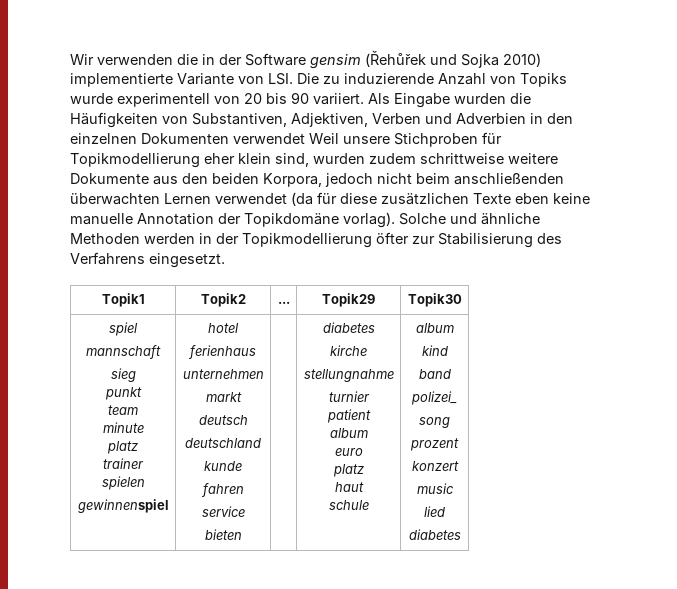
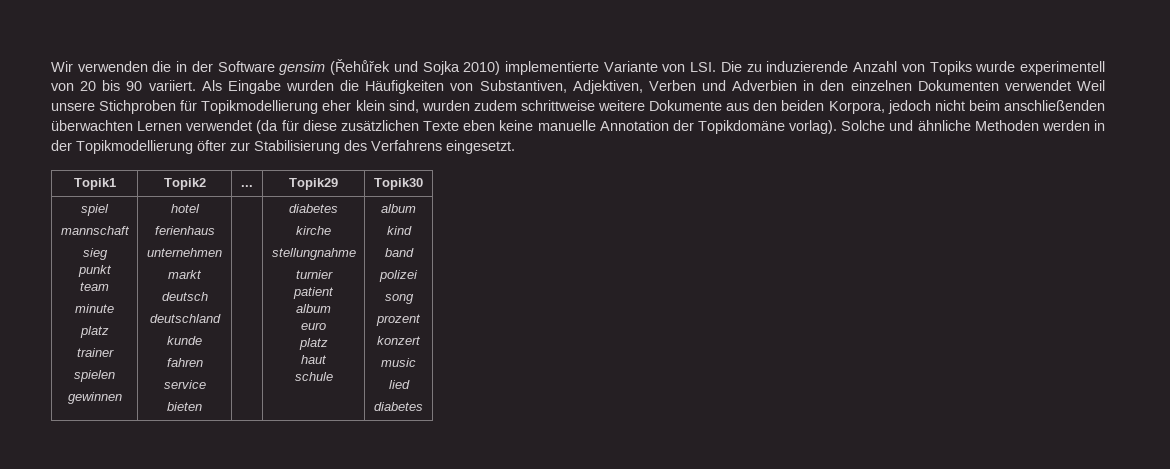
  spiel
  mannschaft
  sieg
  punkt
  team
  minute
  platz
  trainer
  spielen
- gewinnenspiel | hotel
+ gewinnen | hotel
  ferienhaus
  unternehmen
  markt
  deutsch
  deutschland
  kunde
  fahren
  service
  bieten | | diabetes
  kirche
  stellungnahme
  turnier
  patient
  album
  euro
  platz
  haut
  schule | album
  kind
  band
- polizei_
+ polizei

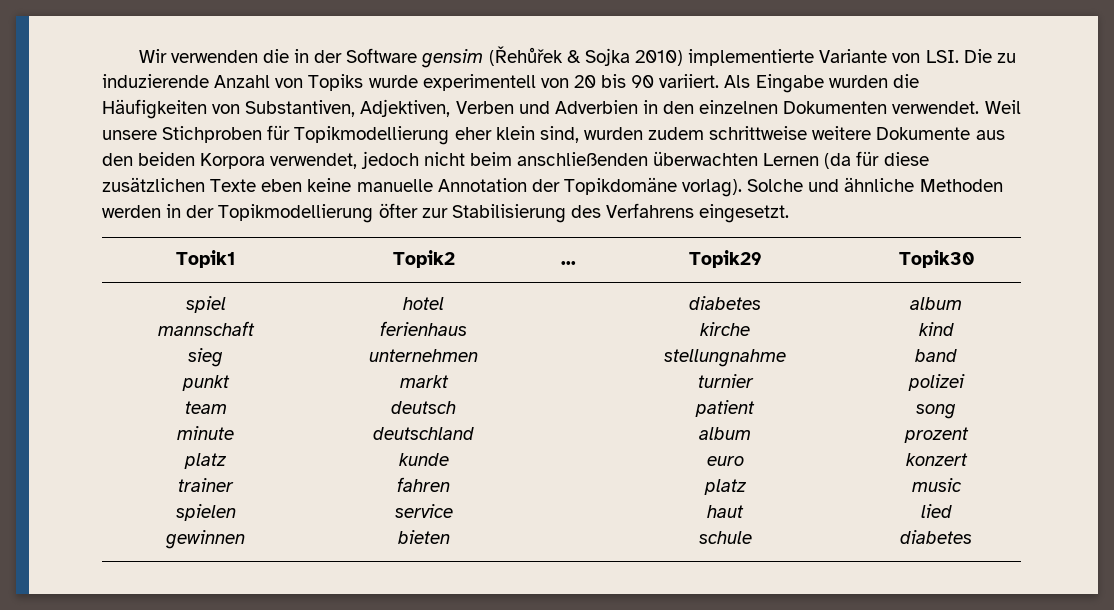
- Wir verwenden die in der Software gensim (Řehůřek und Sojka 2010) implementierte Variante von LSI. Die zu induzierende Anzahl von Topiks wurde experimentell von 20 bis 90 variiert.
+ Wir verwenden die in der Software gensim (Řehůřek & Sojka 2010) implementierte Variante von LSI. Die zu induzierende Anzahl von Topiks wurde experimentell von 20 bis 90 variiert.
- Als Eingabe wurden die Häufigkeiten von Substantiven, Adjektiven, Verben und Adverbien in den einzelnen Dokumenten verwendet Weil unsere Stichproben für Topikmodellierung eher klein sind, wurden zudem schrittweise weitere Dokumente aus den beiden Korpora, jedoch nicht beim anschließenden überwachten Lernen verwendet (da für diese zusätzlichen Texte eben keine manuelle Annotation der Topikdomäne vorlag).
+ Als Eingabe wurden die Häufigkeiten von Substantiven, Adjektiven, Verben und Adverbien in den einzelnen Dokumenten verwendet. Weil unsere Stichproben für Topikmodellierung eher klein sind, wurden zudem schrittweise weitere Dokumente aus den beiden Korpora verwendet, jedoch nicht beim anschließenden überwachten Lernen (da für diese zusätzlichen Texte eben keine manuelle Annotation der Topikdomäne vorlag).

